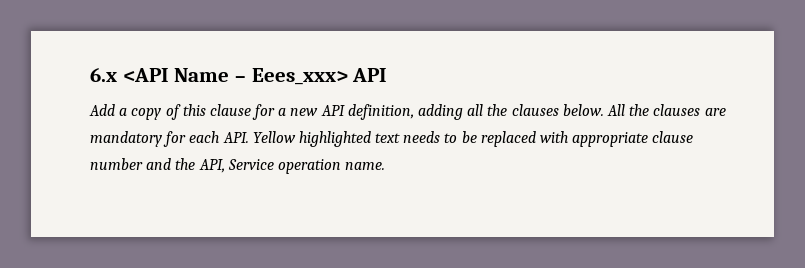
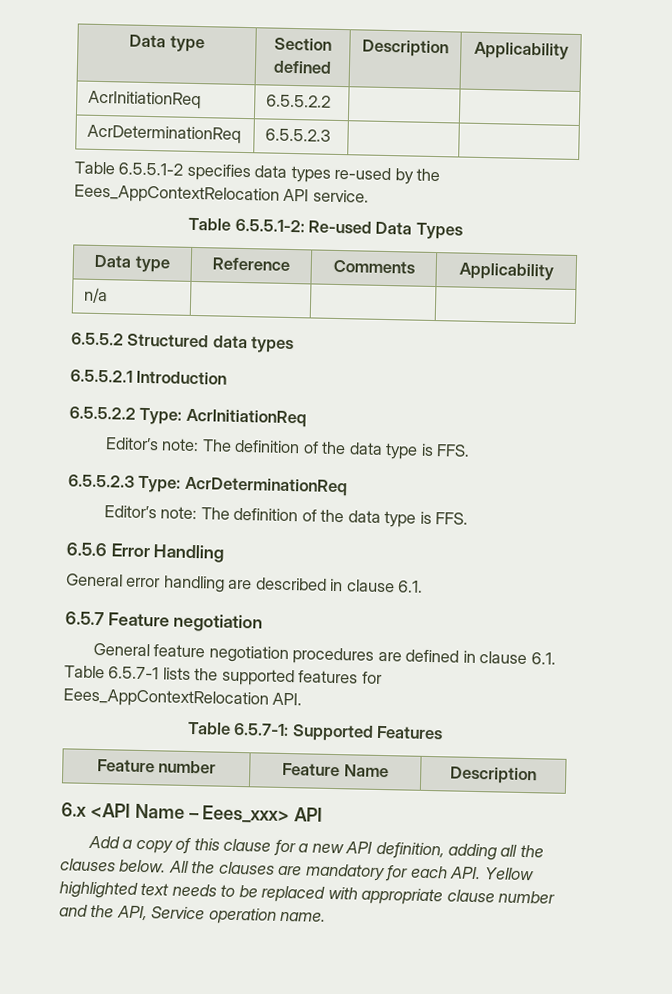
+ Data type | Section defined | Description | Applicability
+ AcrInitiationReq | 6.5.5.2.2 | |
+ AcrDeterminationReq | 6.5.5.2.3 | |
+ Table 6.5.5.1-2 specifies data types re-used by the Eees_AppContextRelocation API service.
+ Table 6.5.5.1-2: Re-used Data Types
+ Data type | Reference | Comments | Applicability
+ n/a | | |
+ 6.5.5.2 Structured data types
+ 6.5.5.2.1 Introduction
+ 6.5.5.2.2 Type: AcrInitiationReq
+ Editor’s note: The definition of the data type is FFS.
+ 6.5.5.2.3 Type: AcrDeterminationReq
+ Editor’s note: The definition of the data type is FFS.
+ 6.5.6 Error Handling
+ General error handling are described in clause 6.1.
+ 6.5.7 Feature negotiation
+ General feature negotiation procedures are defined in clause 6.1. Table 6.5.7-1 lists the supported features for Eees_AppContextRelocation API.
+ Table 6.5.7-1: Supported Features
+ Feature number | Feature Name | Description

